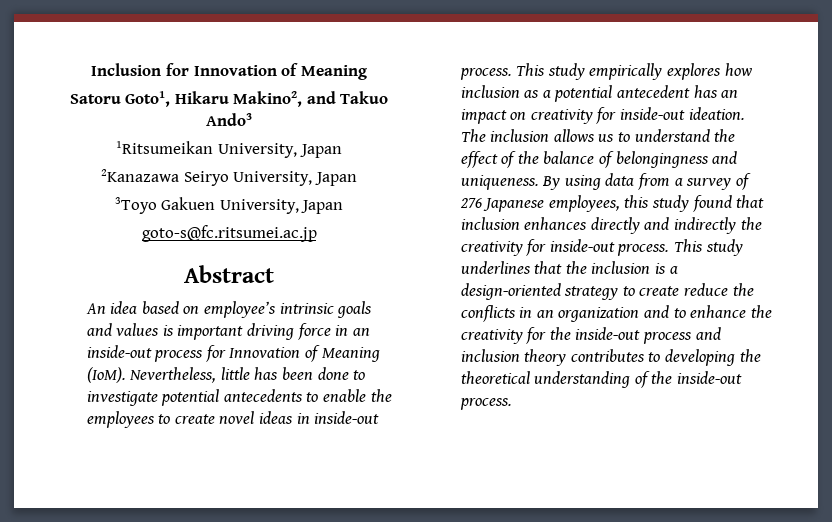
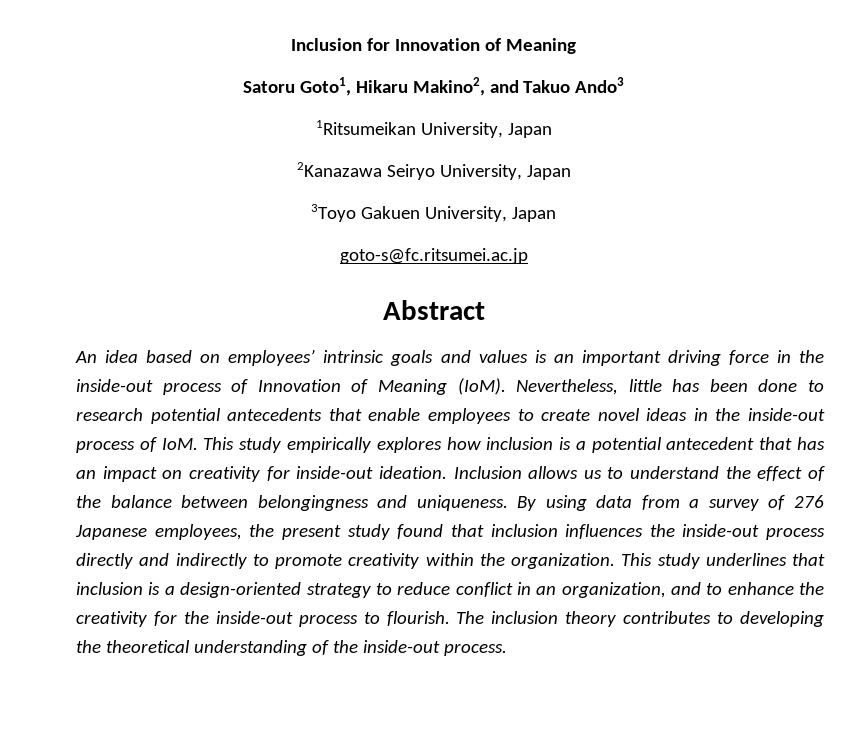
- An idea based on employee’s intrinsic goals and values is important driving force in an inside-out process for Innovation of Meaning (IoM).
+ An idea based on employees’ intrinsic goals and values is an important driving force in the inside-out process of Innovation of Meaning (IoM).
- Nevertheless, little has been done to investigate potential antecedents to enable the employees to create novel ideas in inside-out process. This study empirically explores how inclusion as a potential antecedent has an impact on creativity for inside-out ideation.
+ Nevertheless, little has been done to research potential antecedents that enable employees to create novel ideas in the inside-out process of IoM. This study empirically explores how inclusion is a potential antecedent that has an impact on creativity for inside-out ideation.
- The inclusion allows us to understand the effect of the balance of belongingness and uniqueness.
+ Inclusion allows us to understand the effect of the balance between belongingness and uniqueness.
- By using data from a survey of 276 Japanese employees, this study found that inclusion enhances directly and indirectly the creativity for inside-out process.
+ By using data from a survey of 276 Japanese employees, the present study found that inclusion influences the inside-out process directly and indirectly to promote creativity within the organization.
- This study underlines that the inclusion is a design-oriented strategy to create reduce the conflicts in an organization and to enhance the creativity for the inside-out process and inclusion theory contributes to developing the theoretical understanding of the inside-out process.
+ This study underlines that inclusion is a design-oriented strategy to reduce conflict in an organization, and to enhance the creativity for the inside-out process to flourish. The inclusion theory contributes to developing the theoretical understanding of the inside-out process.

